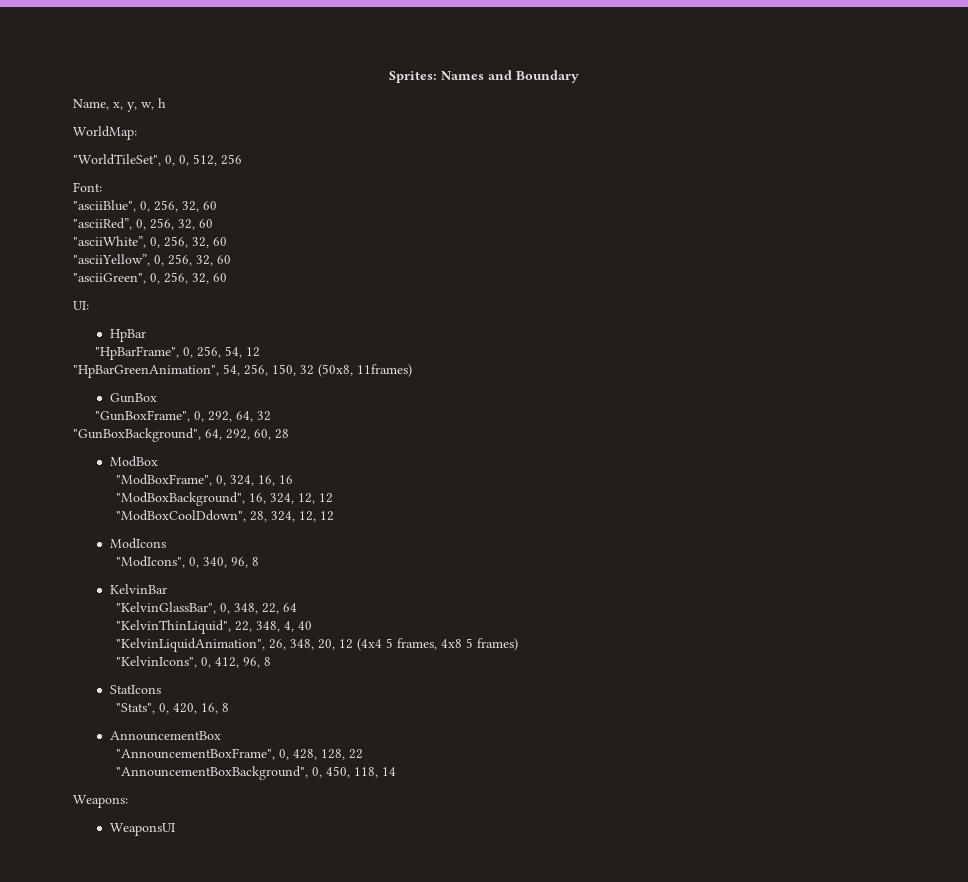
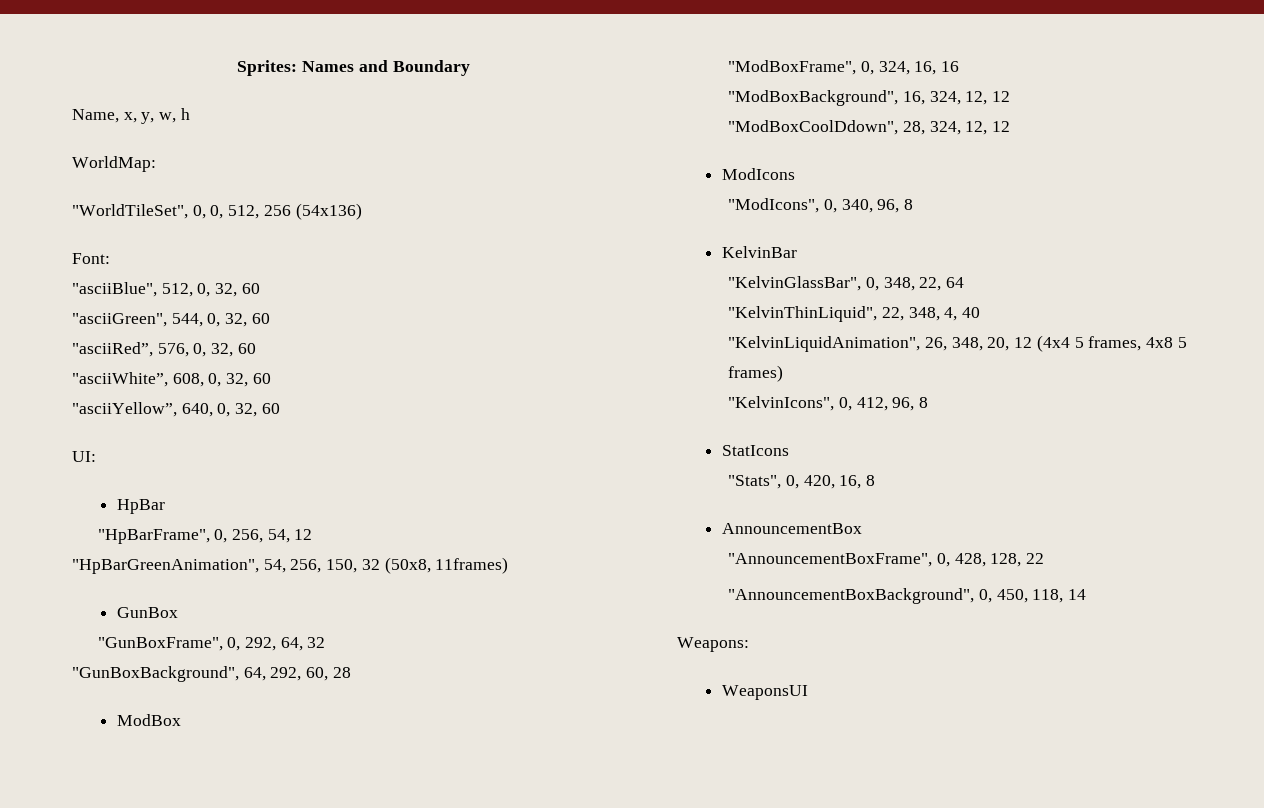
- "WorldTileSet", 0, 0, 512, 256
+ "WorldTileSet", 0, 0, 512, 256 (54x136)
- "asciiBlue", 0, 256, 32, 60
+ "asciiBlue", 512, 0, 32, 60
+ "asciiGreen", 544, 0, 32, 60
- "asciiRed”, 0, 256, 32, 60
+ "asciiRed”, 576, 0, 32, 60
- "asciiWhite”, 0, 256, 32, 60
+ "asciiWhite”, 608, 0, 32, 60
- "asciiYellow”, 0, 256, 32, 60
- "asciiGreen", 0, 256, 32, 60
+ "asciiYellow”, 640, 0, 32, 60

